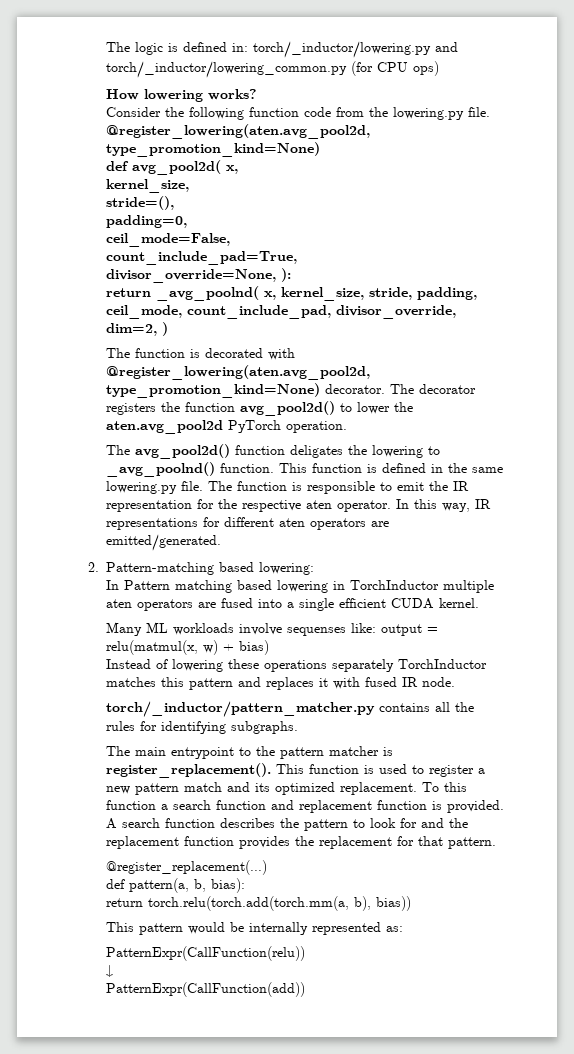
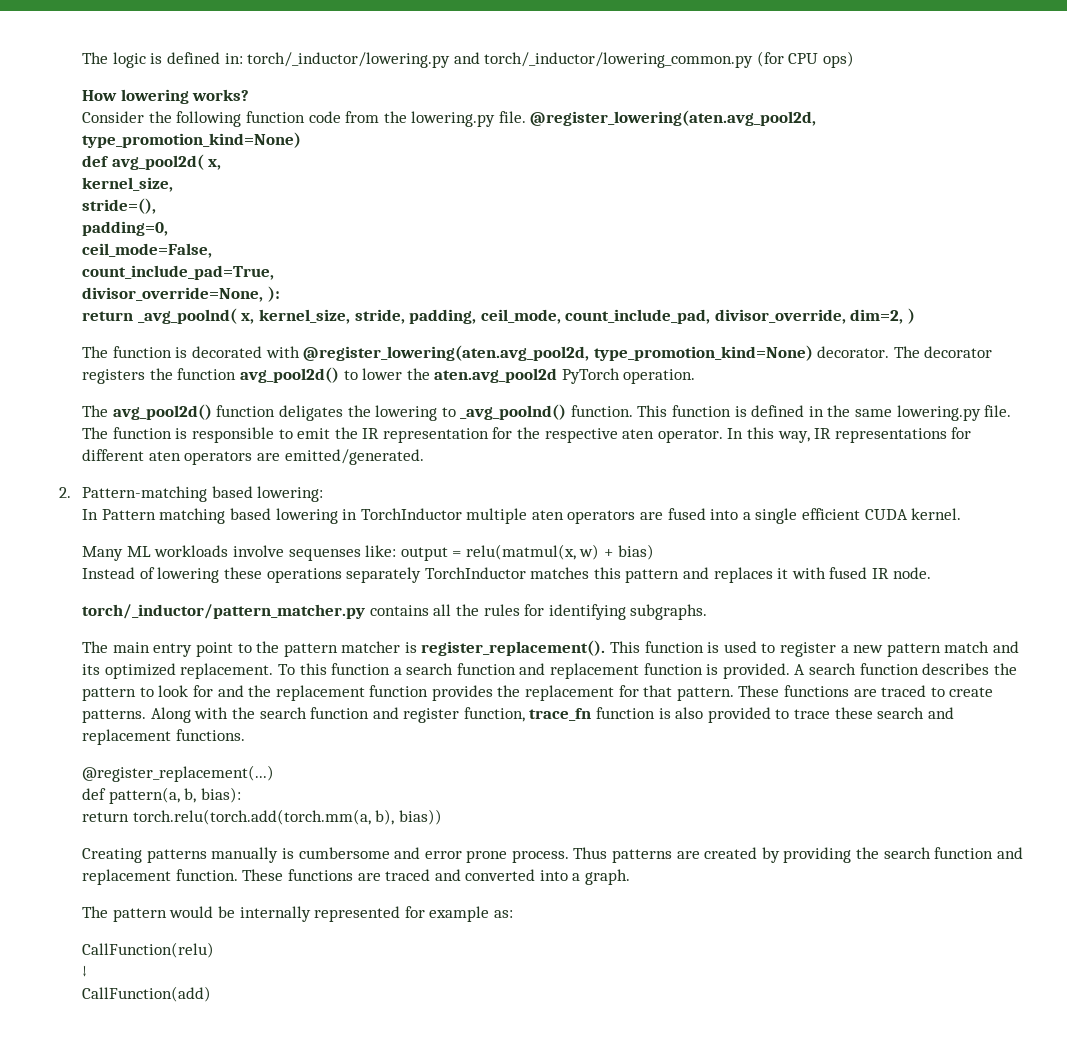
- The main entrypoint to the pattern matcher is register_replacement().
+ The main entry point to the pattern matcher is register_replacement().
+ These functions are traced to create patterns. Along with the search function and register function, trace_fn function is also provided to trace these search and replacement functions.
- This pattern would be internally represented as:
+ Creating patterns manually is cumbersome and error prone process. Thus patterns are created by providing the search function and replacement function. These functions are traced and converted into a graph.
+ The pattern would be internally represented for example as:
- PatternExpr(CallFunction(relu))
+ CallFunction(relu)
- PatternExpr(CallFunction(add))
+ CallFunction(add)

